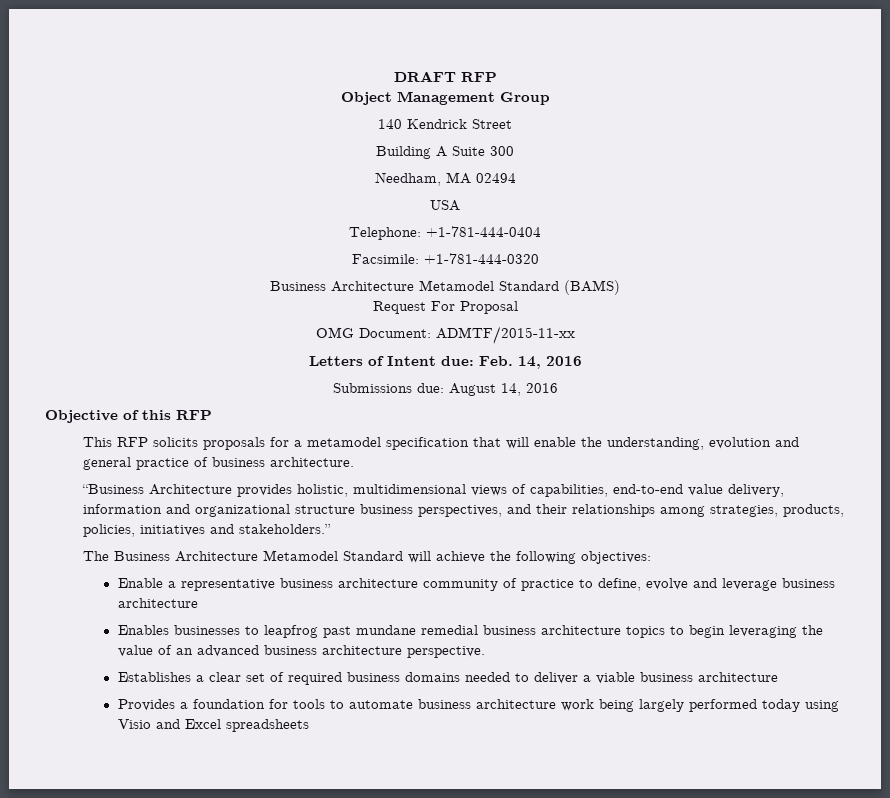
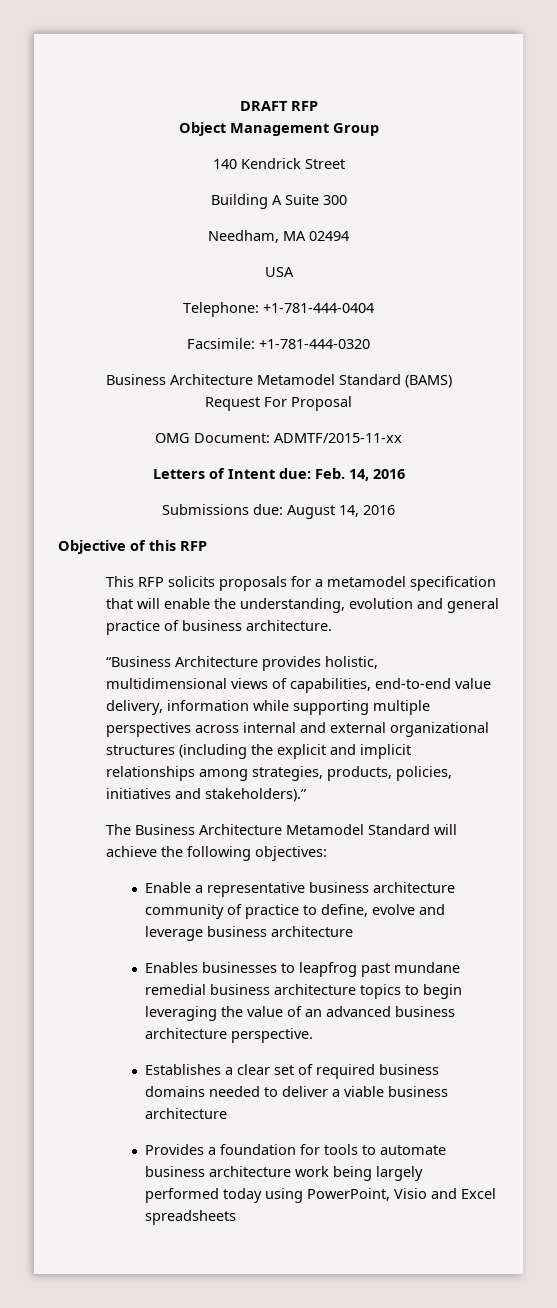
- “Business Architecture provides holistic, multidimensional views of capabilities, end-to-end value delivery, information and organizational structure business perspectives, and their relationships among strategies, products, policies, initiatives and stakeholders.”
+ “Business Architecture provides holistic, multidimensional views of capabilities, end-to-end value delivery, information while supporting multiple perspectives across internal and external organizational structures (including the explicit and implicit relationships among strategies, products, policies, initiatives and stakeholders).”
- Provides a foundation for tools to automate business architecture work being largely performed today using Visio and Excel spreadsheets
+ Provides a foundation for tools to automate business architecture work being largely performed today using PowerPoint, Visio and Excel spreadsheets

